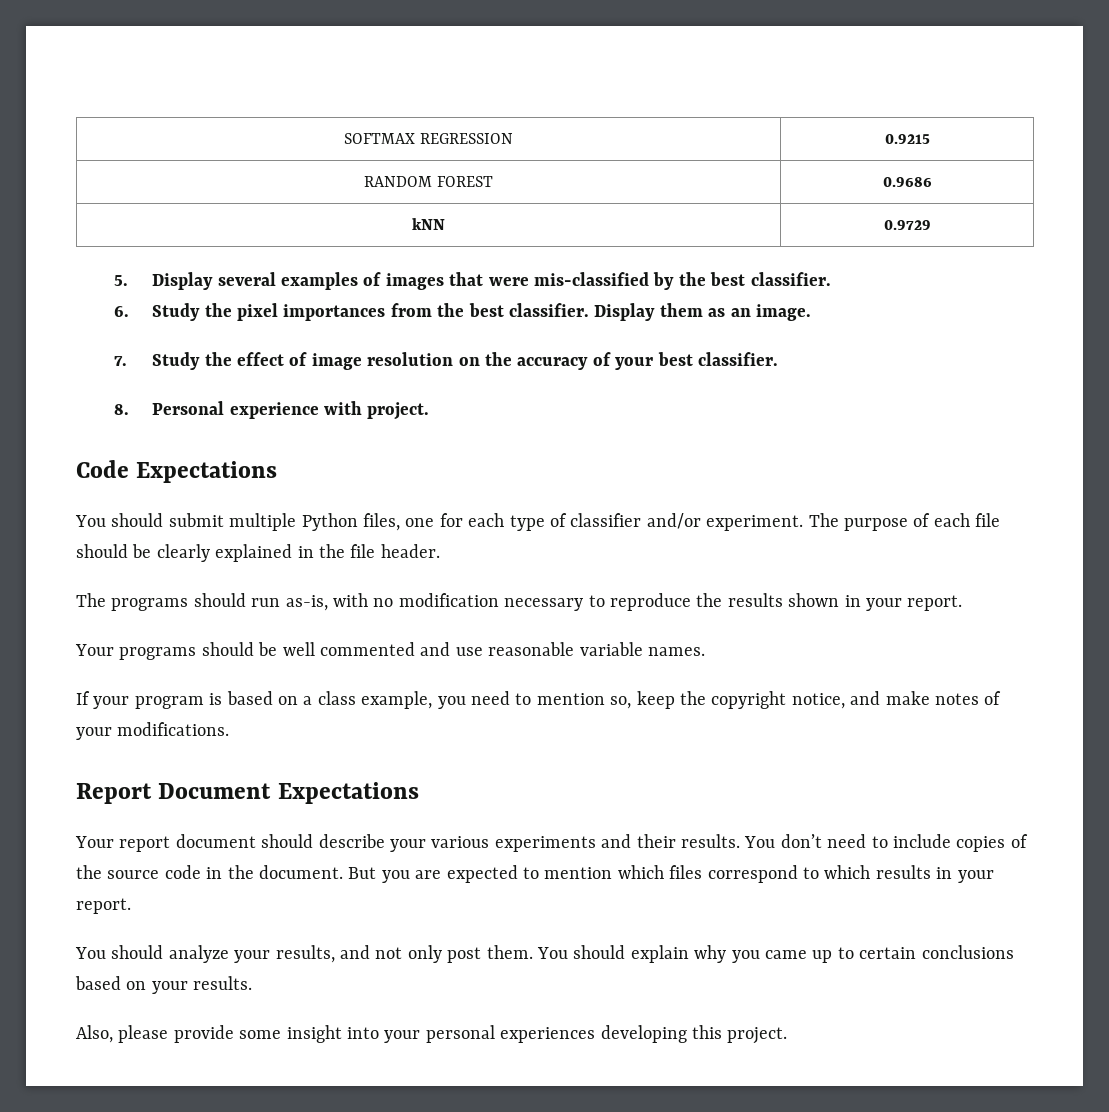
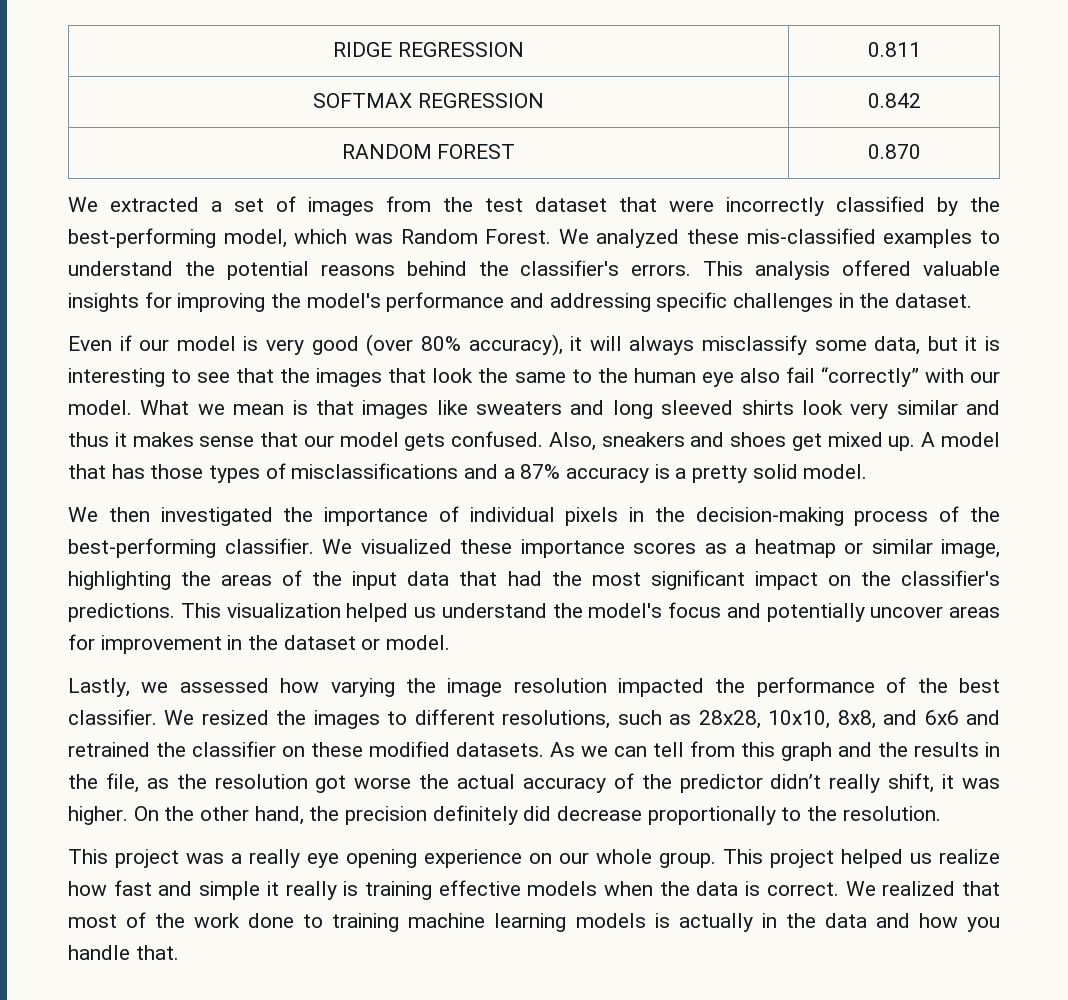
+ RIDGE REGRESSION | 0.811
- SOFTMAX REGRESSION | 0.9215
+ SOFTMAX REGRESSION | 0.842
- RANDOM FOREST | 0.9686
- kNN | 0.9729
- 5. Display several examples of images that were mis-classified by the best classifier.
- 6. Study the pixel importances from the best classifier. Display them as an image.
- 7. Study the effect of image resolution on the accuracy of your best classifier.
- 8. Personal experience with project.
- Code Expectations
- You should submit multiple Python files, one for each type of classifier and/or experiment. The purpose of each file should be clearly explained in the file header.
- The programs should run as-is, with no modification necessary to reproduce the results shown in your report.
- Your programs should be well commented and use reasonable variable names.
- If your program is based on a class example, you need to mention so, keep the copyright notice, and make notes of your modifications.
- Report Document Expectations
- Your report document should describe your various experiments and their results. You don’t need to include copies of the source code in the document. But you are expected to mention which files correspond to which results in your report.
- You should analyze your results, and not only post them. You should explain why you came up to certain conclusions based on your results.
- Also, please provide some insight into your personal experiences developing this project.
+ RANDOM FOREST | 0.870
+ We extracted a set of images from the test dataset that were incorrectly classified by the best-performing model, which was Random Forest. We analyzed these mis-classified examples to understand the potential reasons behind the classifier's errors. This analysis offered valuable insights for improving the model's performance and addressing specific challenges in the dataset.
+ Even if our model is very good (over 80% accuracy), it will always misclassify some data, but it is interesting to see that the images that look the same to the human eye also fail “correctly” with our model. What we mean is that images like sweaters and long sleeved shirts look very similar and thus it makes sense that our model gets confused. Also, sneakers and shoes get mixed up. A model that has those types of misclassifications and a 87% accuracy is a pretty solid model.
+ We then investigated the importance of individual pixels in the decision-making process of the best-performing classifier. We visualized these importance scores as a heatmap or similar image, highlighting the areas of the input data that had the most significant impact on the classifier's predictions. This visualization helped us understand the model's focus and potentially uncover areas for improvement in the dataset or model.
+ Lastly, we assessed how varying the image resolution impacted the performance of the best classifier. We resized the images to different resolutions, such as 28x28, 10x10, 8x8, and 6x6 and retrained the classifier on these modified datasets. As we can tell from this graph and the results in the file, as the resolution got worse the actual accuracy of the predictor didn’t really shift, it was higher. On the other hand, the precision definitely did decrease proportionally to the resolution.
+ This project was a really eye opening experience on our whole group. This project helped us realize how fast and simple it really is training effective models when the data is correct. We realized that most of the work done to training machine learning models is actually in the data and how you handle that.

